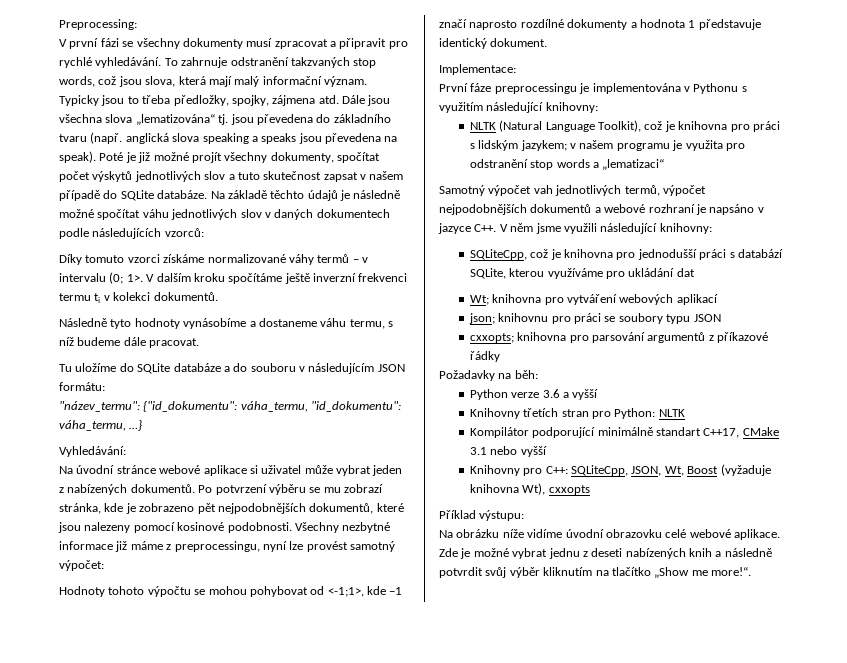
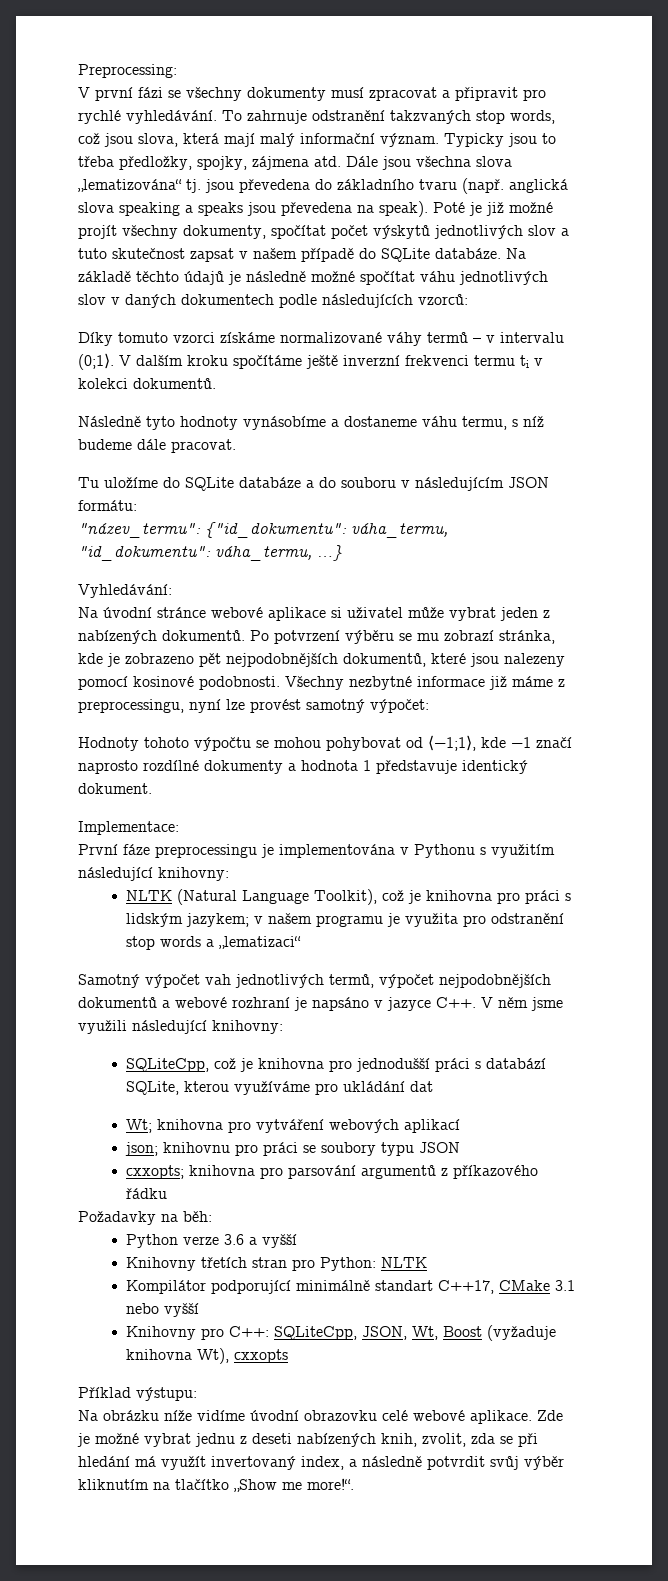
- Díky tomuto vzorci získáme normalizované váhy termů – v intervalu (0; 1>.
+ Díky tomuto vzorci získáme normalizované váhy termů – v intervalu (0;1⟩.
- Hodnoty tohoto výpočtu se mohou pohybovat od <-1;1>, kde −1 značí naprosto rozdílné dokumenty a hodnota 1 představuje identický dokument.
+ Hodnoty tohoto výpočtu se mohou pohybovat od ⟨−1;1⟩, kde −1 značí naprosto rozdílné dokumenty a hodnota 1 představuje identický dokument.
- cxxopts; knihovna pro parsování argumentů z příkazové řádky
+ cxxopts; knihovna pro parsování argumentů z příkazového řádku
- Zde je možné vybrat jednu z deseti nabízených knih a následně potvrdit svůj výběr kliknutím na tlačítko „Show me more!“.
+ Zde je možné vybrat jednu z deseti nabízených knih, zvolit, zda se při hledání má využít invertovaný index, a následně potvrdit svůj výběr kliknutím na tlačítko „Show me more!“.

